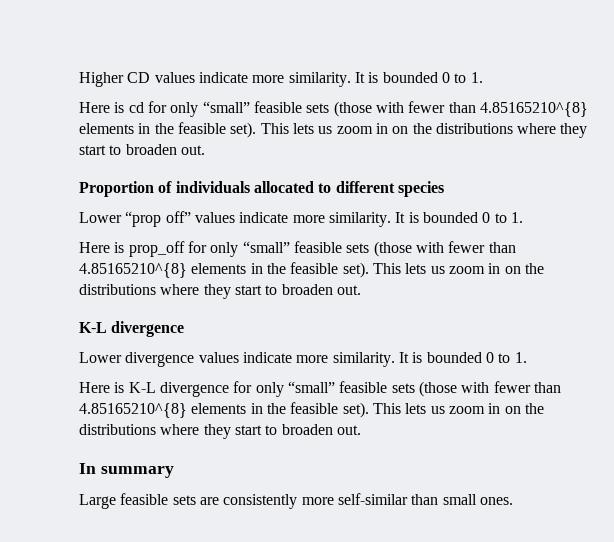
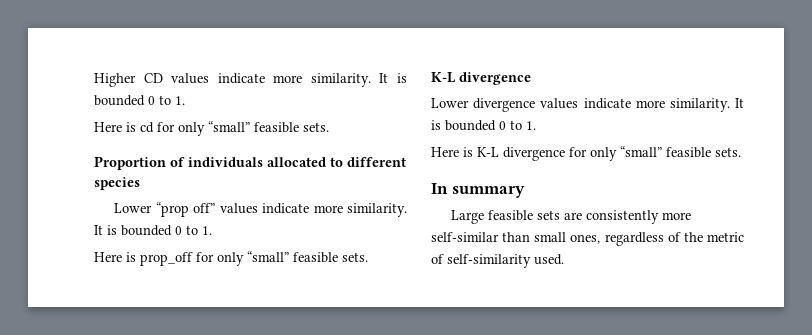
- Here is cd for only “small” feasible sets (those with fewer than 4.85165210^{8} elements in the feasible set). This lets us zoom in on the distributions where they start to broaden out.
+ Here is cd for only “small” feasible sets.
- Here is prop_off for only “small” feasible sets (those with fewer than 4.85165210^{8} elements in the feasible set). This lets us zoom in on the distributions where they start to broaden out.
+ Here is prop_off for only “small” feasible sets.
- Here is K-L divergence for only “small” feasible sets (those with fewer than 4.85165210^{8} elements in the feasible set). This lets us zoom in on the distributions where they start to broaden out.
+ Here is K-L divergence for only “small” feasible sets.
- Large feasible sets are consistently more self-similar than small ones.
+ Large feasible sets are consistently more self-similar than small ones, regardless of the metric of self-similarity used.

